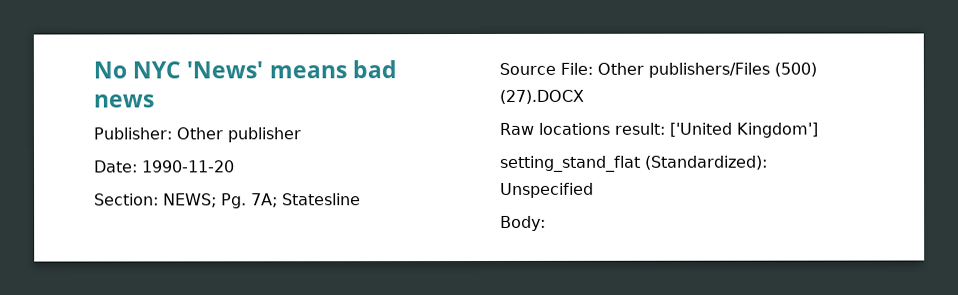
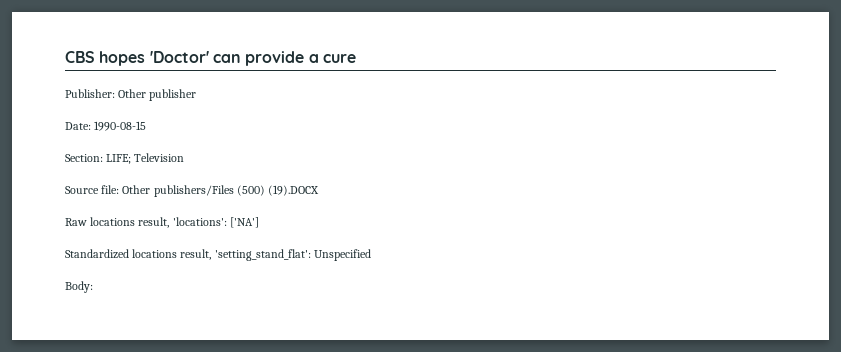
- No NYC 'News' means bad news
+ CBS hopes 'Doctor' can provide a cure
- Date: 1990-11-20
+ Date: 1990-08-15
- Section: NEWS; Pg. 7A; Statesline
+ Section: LIFE; Television
- Source File: Other publishers/Files (500) (27).DOCX
+ Source file: Other publishers/Files (500) (19).DOCX
- Raw locations result: ['United Kingdom']
- setting_stand_flat (Standardized): Unspecified
+ Raw locations result, 'locations': ['NA']
+ Standardized locations result, 'setting_stand_flat': Unspecified

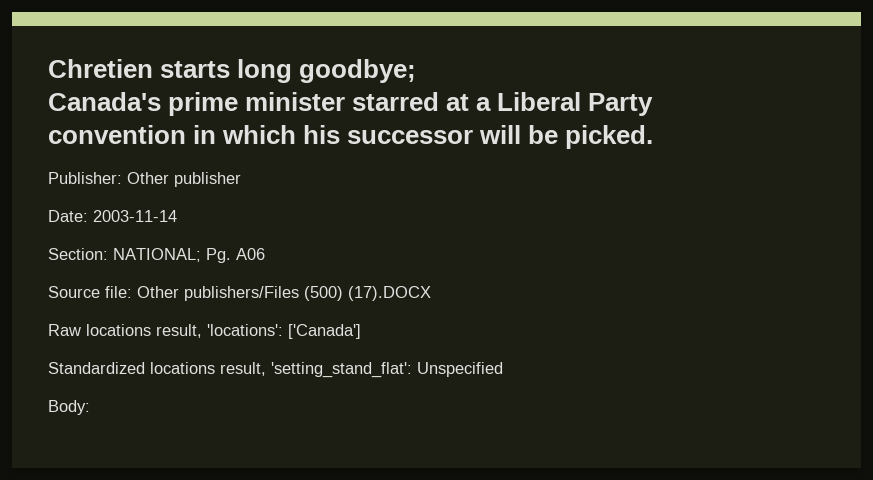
- CBS hopes 'Doctor' can provide a cure
+ Chretien starts long goodbye;
+ Canada's prime minister starred at a Liberal Party
+ convention in which his successor will be picked.
- Date: 1990-08-15
+ Date: 2003-11-14
- Section: LIFE; Television
+ Section: NATIONAL; Pg. A06
- Source file: Other publishers/Files (500) (19).DOCX
+ Source file: Other publishers/Files (500) (17).DOCX
- Raw locations result, 'locations': ['NA']
+ Raw locations result, 'locations': ['Canada']

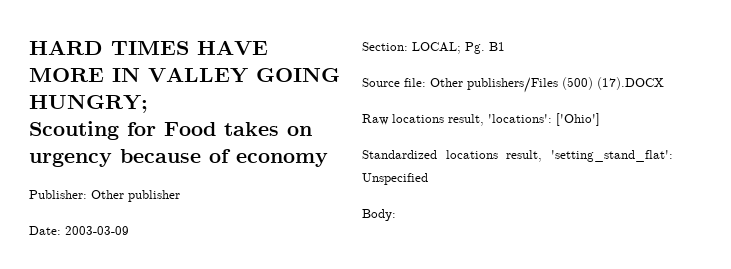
- Chretien starts long goodbye;
- Canada's prime minister starred at a Liberal Party
- convention in which his successor will be picked.
+ HARD TIMES HAVE MORE IN VALLEY GOING HUNGRY;
+ Scouting for Food takes on urgency because of economy
- Date: 2003-11-14
+ Date: 2003-03-09
- Section: NATIONAL; Pg. A06
+ Section: LOCAL; Pg. B1
- Raw locations result, 'locations': ['Canada']
+ Raw locations result, 'locations': ['Ohio']

